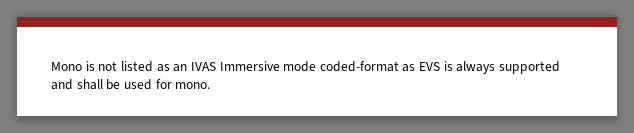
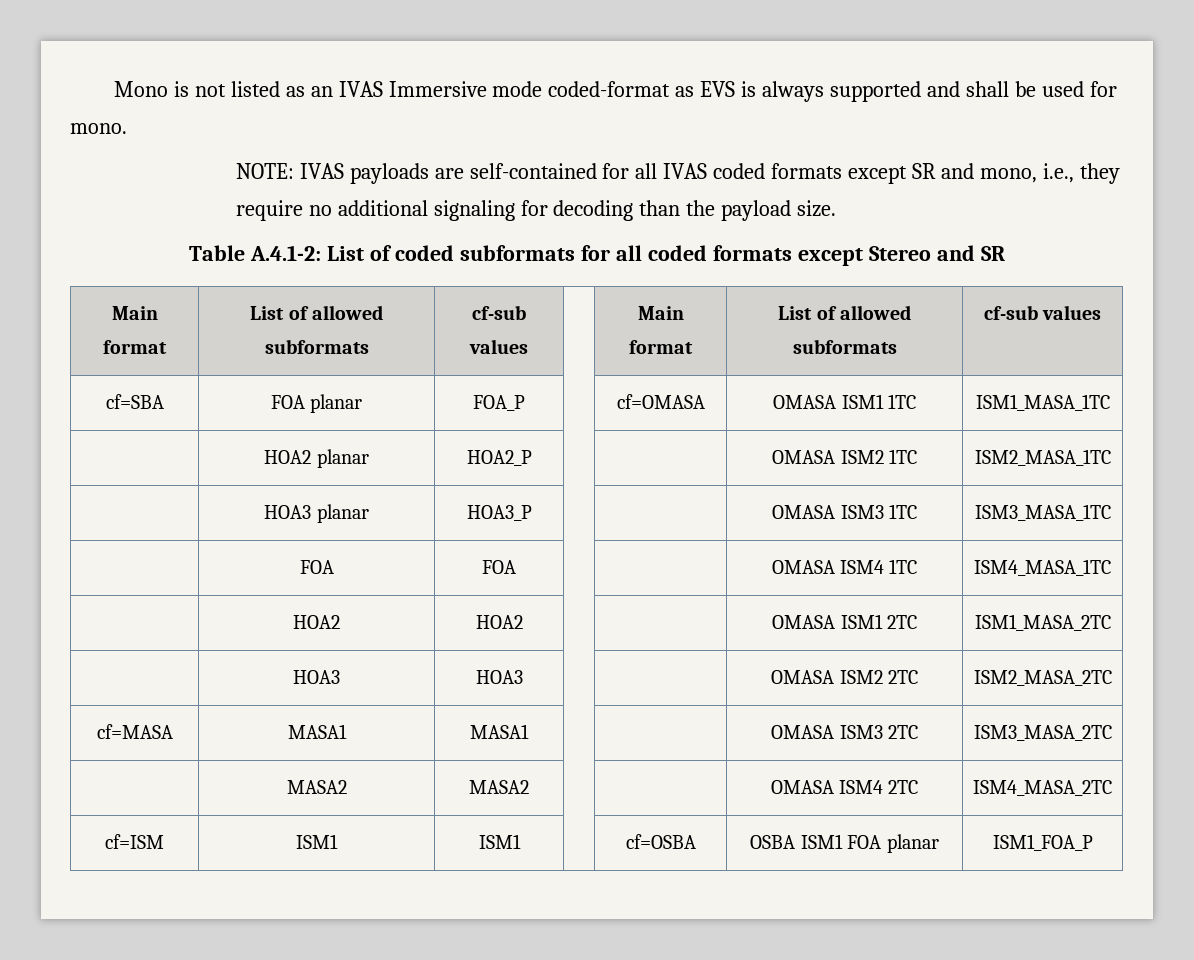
+ NOTE: IVAS payloads are self-contained for all IVAS coded formats except SR and mono, i.e., they require no additional signaling for decoding than the payload size.
+ Table A.4.1-2: List of coded subformats for all coded formats except Stereo and SR
+ Main format | List of allowed subformats | cf-sub values | | Main format | List of allowed subformats | cf-sub values
+ cf=SBA | FOA planar | FOA_P | | cf=OMASA | OMASA ISM1 1TC | ISM1_MASA_1TC
+ | HOA2 planar | HOA2_P | | | OMASA ISM2 1TC | ISM2_MASA_1TC
+ | HOA3 planar | HOA3_P | | | OMASA ISM3 1TC | ISM3_MASA_1TC
+ | FOA | FOA | | | OMASA ISM4 1TC | ISM4_MASA_1TC
+ | HOA2 | HOA2 | | | OMASA ISM1 2TC | ISM1_MASA_2TC
+ | HOA3 | HOA3 | | | OMASA ISM2 2TC | ISM2_MASA_2TC
+ cf=MASA | MASA1 | MASA1 | | | OMASA ISM3 2TC | ISM3_MASA_2TC
+ | MASA2 | MASA2 | | | OMASA ISM4 2TC | ISM4_MASA_2TC
+ cf=ISM | ISM1 | ISM1 | | cf=OSBA | OSBA ISM1 FOA planar | ISM1_FOA_P

